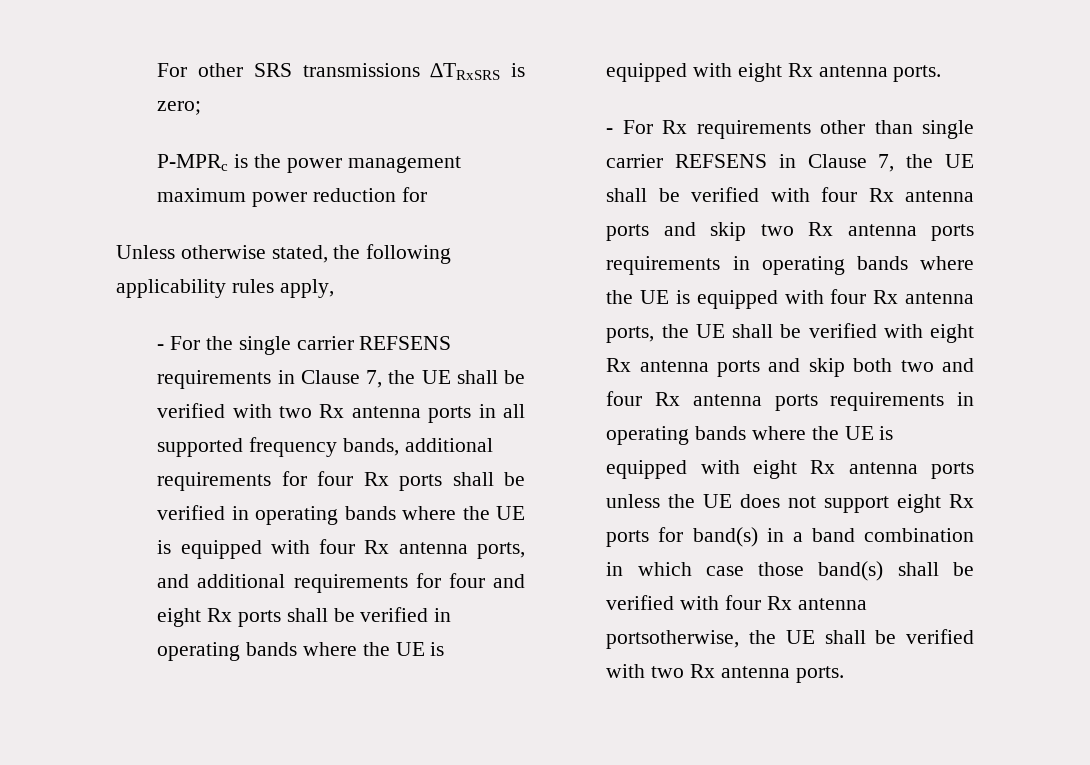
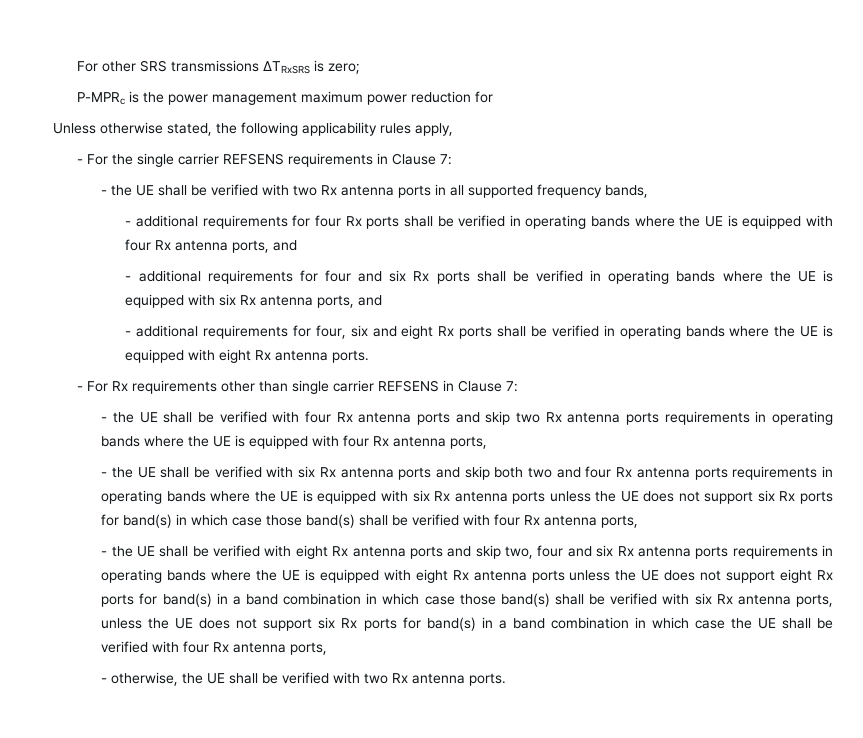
- - For the single carrier REFSENS requirements in Clause 7, the UE shall be verified with two Rx antenna ports in all supported frequency bands, additional requirements for four Rx ports shall be verified in operating bands where the UE is equipped with four Rx antenna ports, and additional requirements for four and eight Rx ports shall be verified in operating bands where the UE is equipped with eight Rx antenna ports.
+ - For the single carrier REFSENS requirements in Clause 7:
+ - the UE shall be verified with two Rx antenna ports in all supported frequency bands,
+ - additional requirements for four Rx ports shall be verified in operating bands where the UE is equipped with four Rx antenna ports, and
+ - additional requirements for four and six Rx ports shall be verified in operating bands where the UE is equipped with six Rx antenna ports, and
+ - additional requirements for four, six and eight Rx ports shall be verified in operating bands where the UE is equipped with eight Rx antenna ports.
- - For Rx requirements other than single carrier REFSENS in Clause 7, the UE shall be verified with four Rx antenna ports and skip two Rx antenna ports requirements in operating bands where the UE is equipped with four Rx antenna ports, the UE shall be verified with eight Rx antenna ports and skip both two and four Rx antenna ports requirements in operating bands where the UE is equipped with eight Rx antenna ports unless the UE does not support eight Rx ports for band(s) in a band combination in which case those band(s) shall be verified with four Rx antenna portsotherwise, the UE shall be verified with two Rx antenna ports.
+ - For Rx requirements other than single carrier REFSENS in Clause 7:
+ - the UE shall be verified with four Rx antenna ports and skip two Rx antenna ports requirements in operating bands where the UE is equipped with four Rx antenna ports,
+ - the UE shall be verified with six Rx antenna ports and skip both two and four Rx antenna ports requirements in operating bands where the UE is equipped with six Rx antenna ports unless the UE does not support six Rx ports for band(s) in which case those band(s) shall be verified with four Rx antenna ports,
+ - the UE shall be verified with eight Rx antenna ports and skip two, four and six Rx antenna ports requirements in operating bands where the UE is equipped with eight Rx antenna ports unless the UE does not support eight Rx ports for band(s) in a band combination in which case those band(s) shall be verified with six Rx antenna ports, unless the UE does not support six Rx ports for band(s) in a band combination in which case the UE shall be verified with four Rx antenna ports,
+ - otherwise, the UE shall be verified with two Rx antenna ports.

